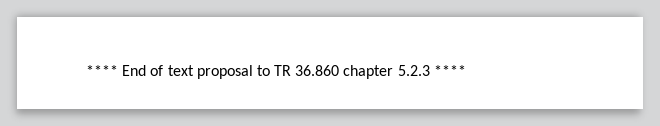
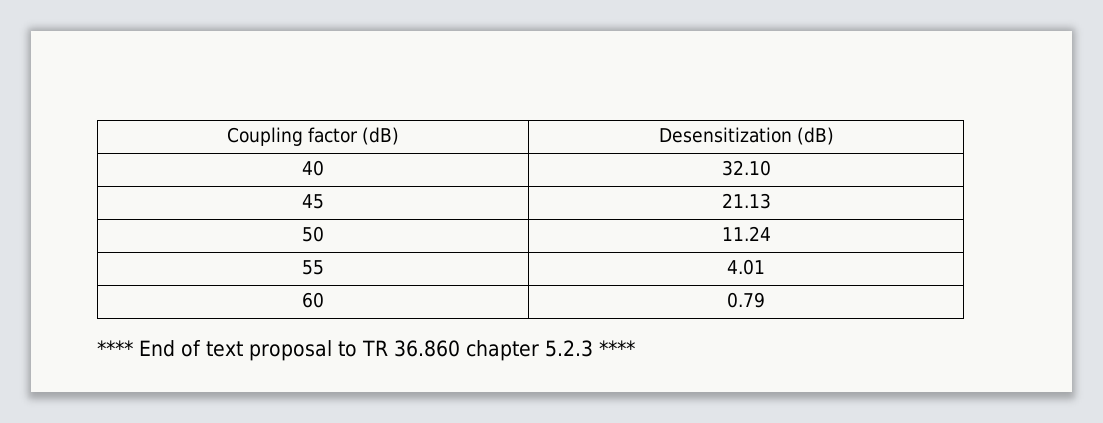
+ Coupling factor (dB) | Desensitization (dB)
+ 40 | 32.10
+ 45 | 21.13
+ 50 | 11.24
+ 55 | 4.01
+ 60 | 0.79

